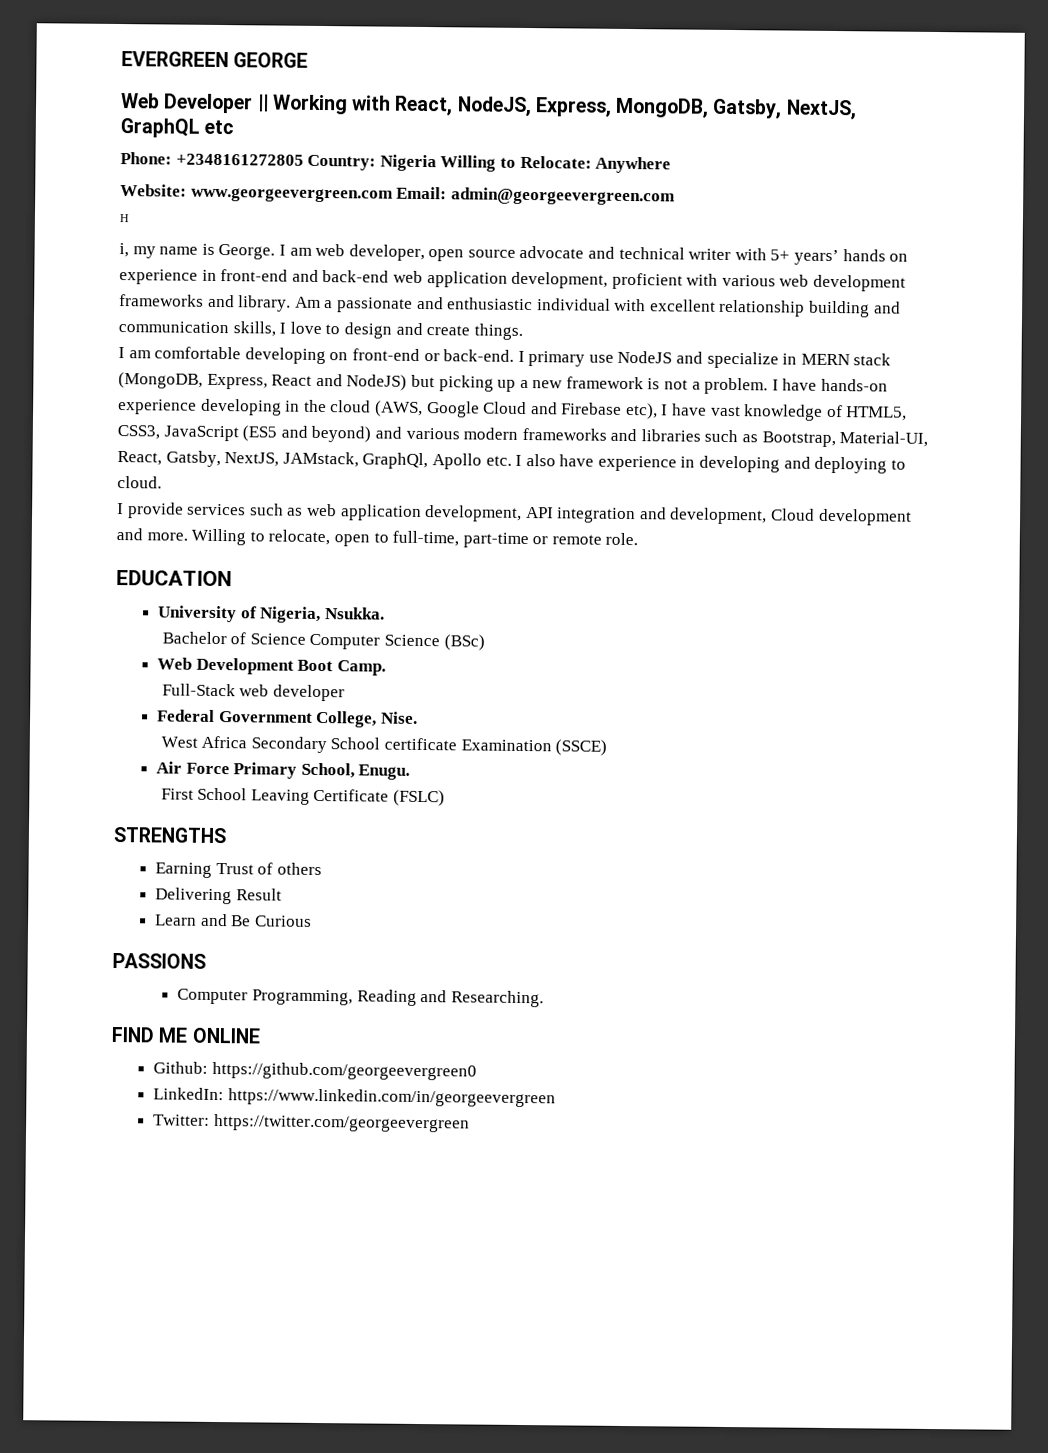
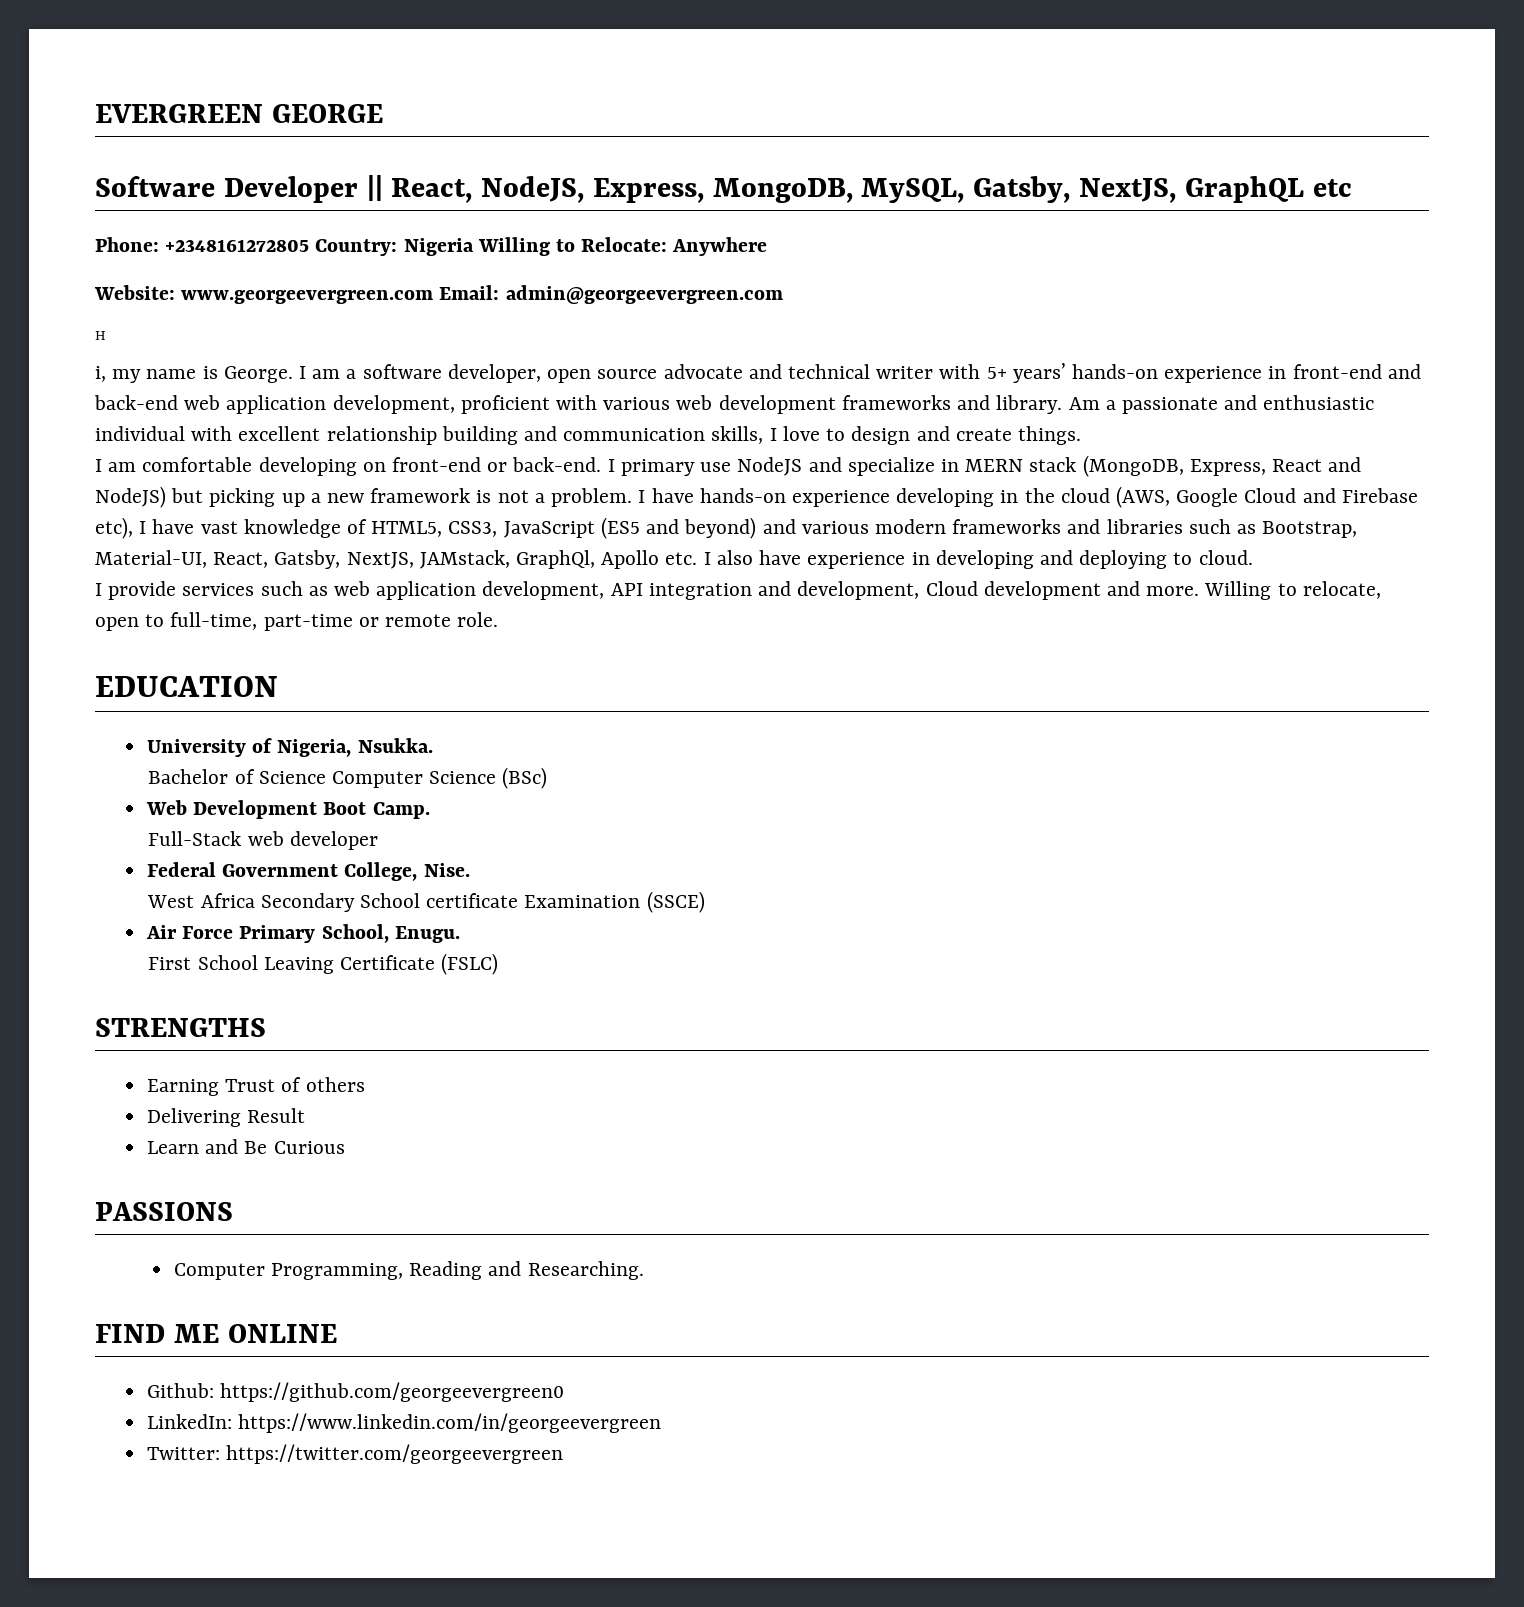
- Web Developer || Working with React, NodeJS, Express, MongoDB, Gatsby, NextJS, GraphQL etc
+ Software Developer || React, NodeJS, Express, MongoDB, MySQL, Gatsby, NextJS, GraphQL etc
- I am web developer, open source advocate and technical writer with 5+ years’ hands on experience in front-end and back-end web application development, proficient with various web development frameworks and library.
+ I am a software developer, open source advocate and technical writer with 5+ years’ hands-on experience in front-end and back-end web application development, proficient with various web development frameworks and library.

